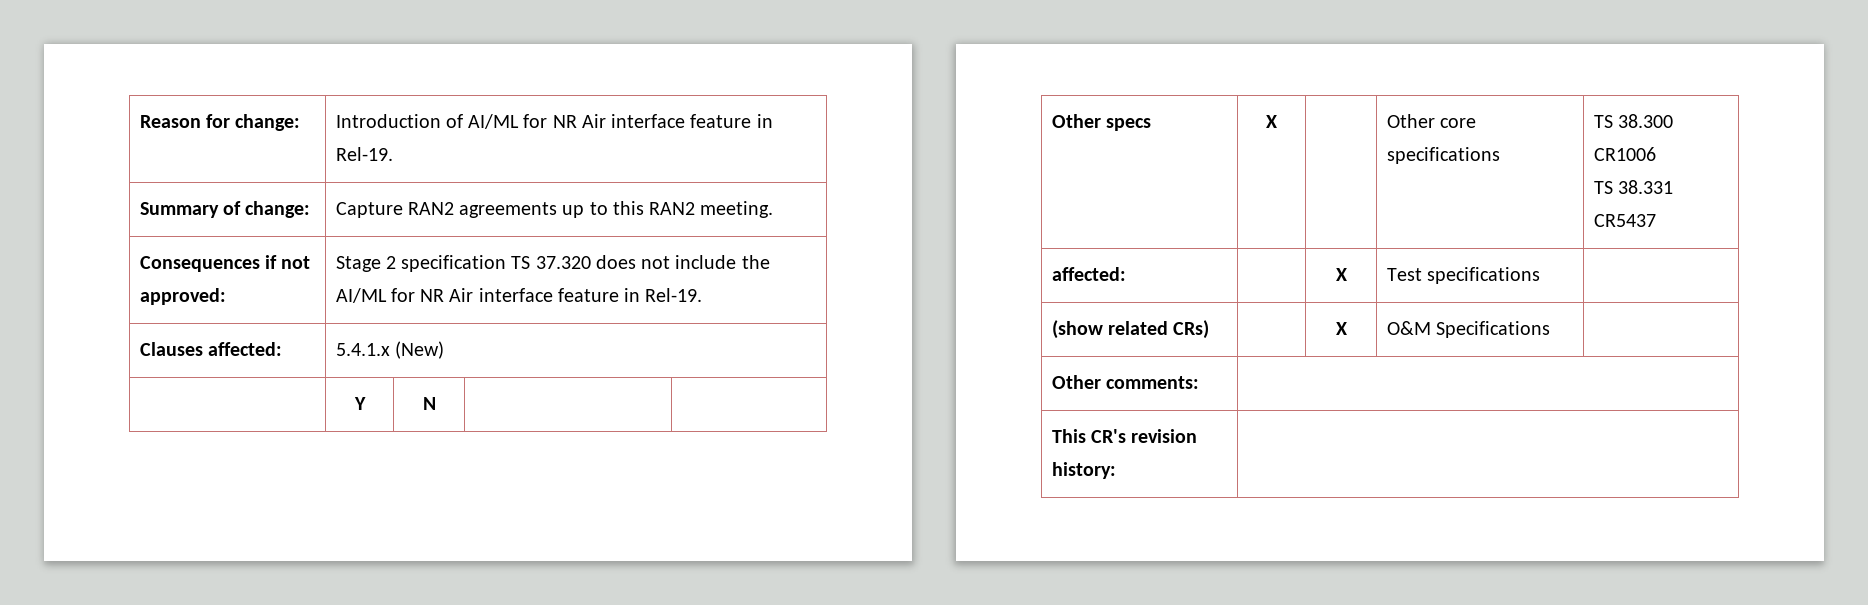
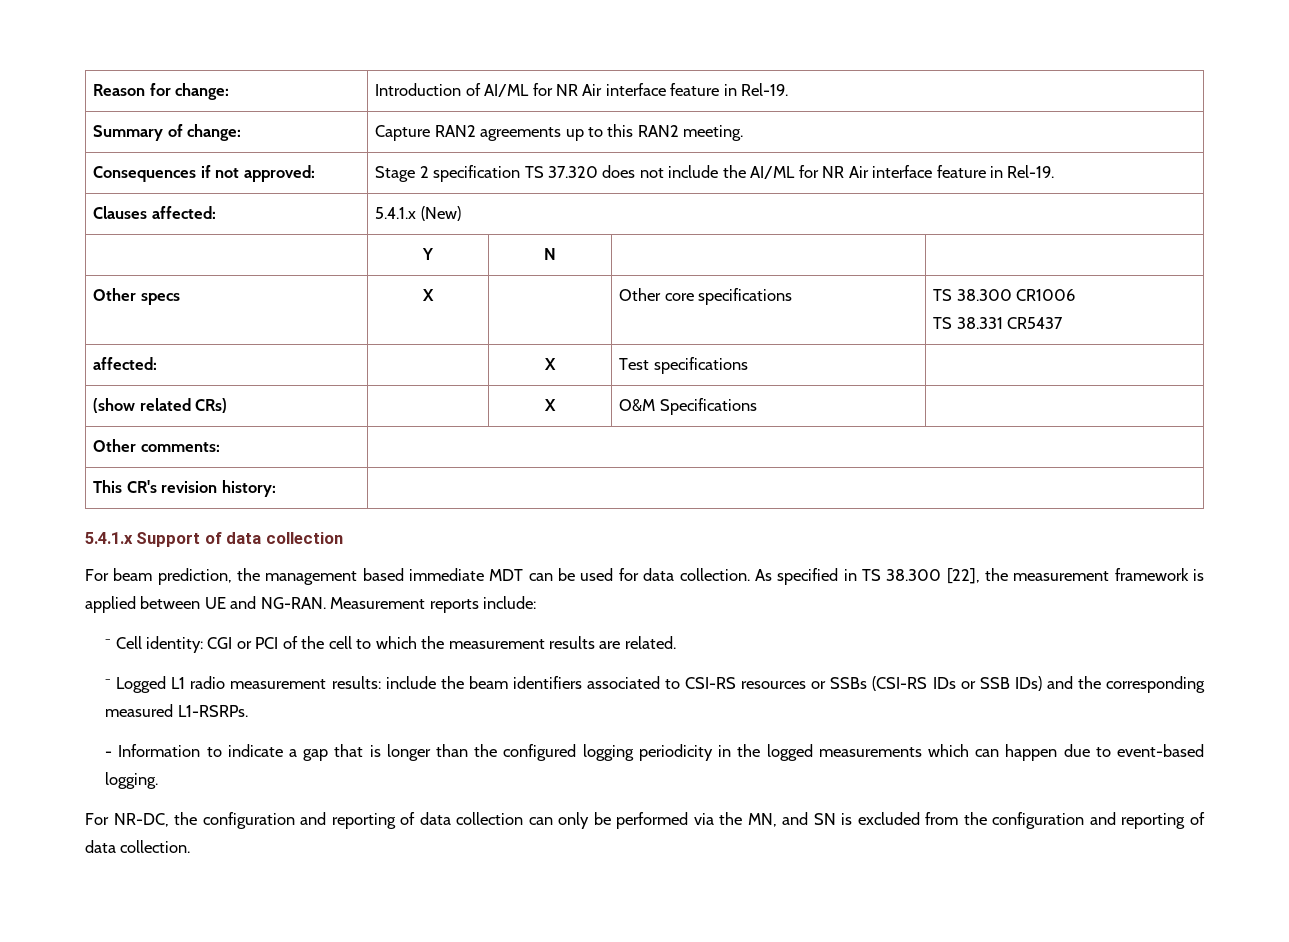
+ 5.4.1.x Support of data collection
+ For beam prediction, the management based immediate MDT can be used for data collection. As specified in TS 38.300 [22], the measurement framework is applied between UE and NG-RAN. Measurement reports include:
+ ⁻ Cell identity: CGI or PCI of the cell to which the measurement results are related.
+ ⁻ Logged L1 radio measurement results: include the beam identifiers associated to CSI-RS resources or SSBs (CSI-RS IDs or SSB IDs) and the corresponding measured L1-RSRPs.
+ - Information to indicate a gap that is longer than the configured logging periodicity in the logged measurements which can happen due to event-based logging.
+ For NR-DC, the configuration and reporting of data collection can only be performed via the MN, and SN is excluded from the configuration and reporting of data collection.

